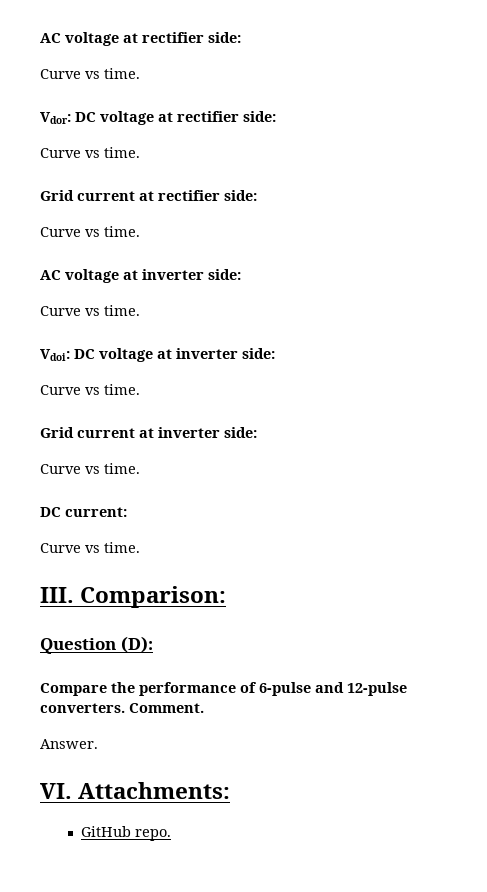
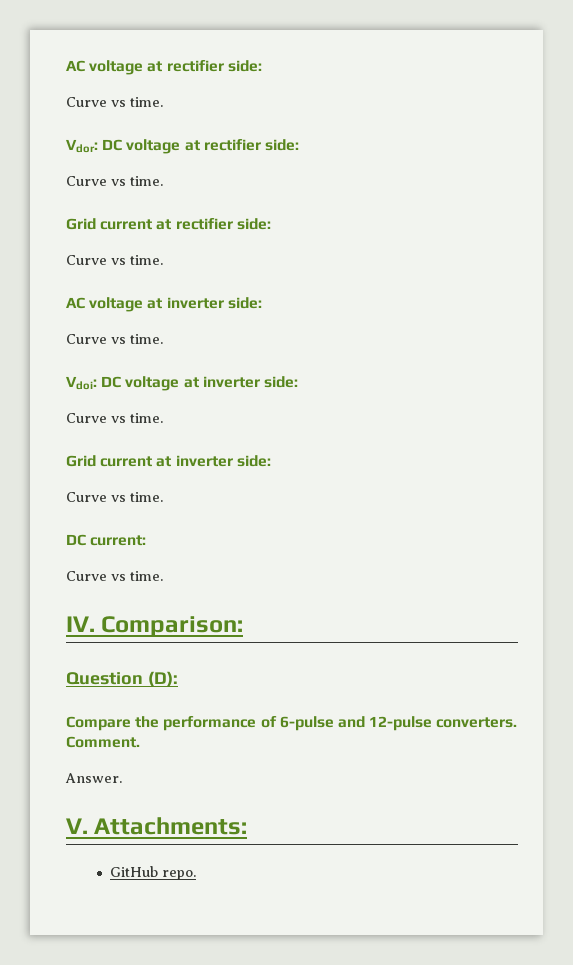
- III. Comparison:
+ IV. Comparison:
- VI. Attachments:
+ V. Attachments:

